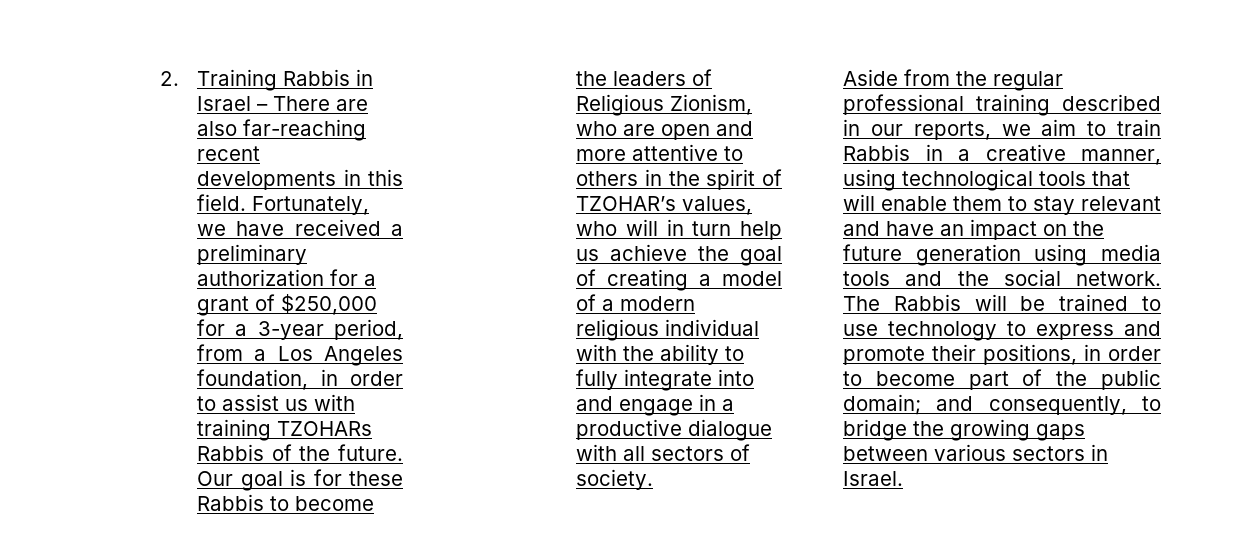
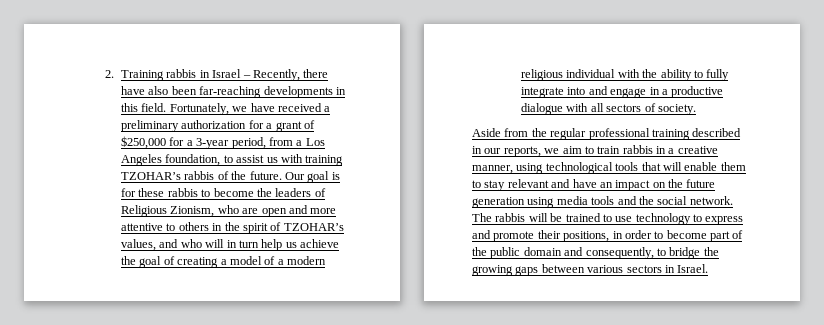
- 2. Training Rabbis in Israel – There are also far-reaching recent developments in this field.
+ 2. Training rabbis in Israel – Recently, there have also been far-reaching developments in this field.
- Fortunately, we have received a preliminary authorization for a grant of $250,000 for a 3-year period, from a Los Angeles foundation, in order to assist us with training TZOHARs Rabbis of the future.
+ Fortunately, we have received a preliminary authorization for a grant of $250,000 for a 3-year period, from a Los Angeles foundation, to assist us with training TZOHAR’s rabbis of the future.
- Our goal is for these Rabbis to become the leaders of Religious Zionism, who are open and more attentive to others in the spirit of TZOHAR’s values, who will in turn help us achieve the goal of creating a model of a modern religious individual with the ability to fully integrate into and engage in a productive dialogue with all sectors of society.
+ Our goal is for these rabbis to become the leaders of Religious Zionism, who are open and more attentive to others in the spirit of TZOHAR’s values, and who will in turn help us achieve the goal of creating a model of a modern religious individual with the ability to fully integrate into and engage in a productive dialogue with all sectors of society.
- Aside from the regular professional training described in our reports, we aim to train Rabbis in a creative manner, using technological tools that will enable them to stay relevant and have an impact on the future generation using media tools and the social network.
+ Aside from the regular professional training described in our reports, we aim to train rabbis in a creative manner, using technological tools that will enable them to stay relevant and have an impact on the future generation using media tools and the social network.
- The Rabbis will be trained to use technology to express and promote their positions, in order to become part of the public domain; and consequently, to bridge the growing gaps between various sectors in Israel.
+ The rabbis will be trained to use technology to express and promote their positions, in order to become part of the public domain and consequently, to bridge the growing gaps between various sectors in Israel.

